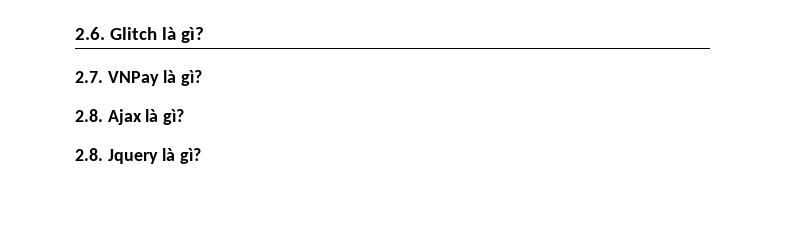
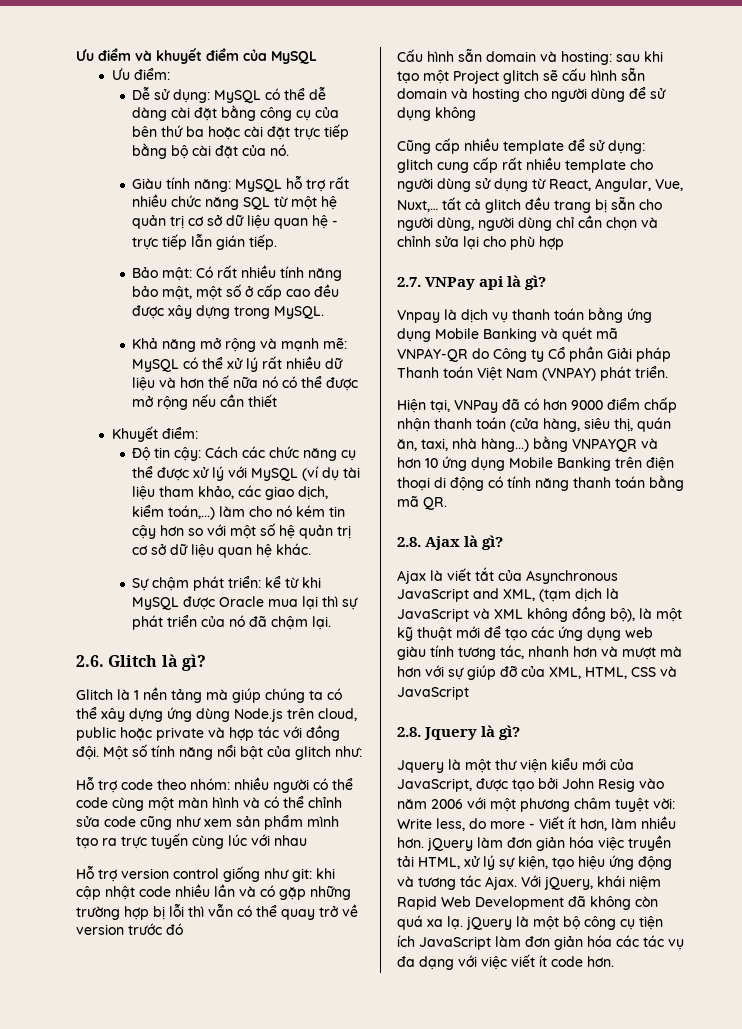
+ Ưu điểm và khuyết điểm của MySQL
+ Ưu điểm:
+ Dễ sử dụng: MySQL có thể dễ dàng cài đặt bằng công cụ của bên thứ ba hoặc cài đặt trực tiếp bằng bộ cài đặt của nó.
+ Giàu tính năng: MySQL hỗ trợ rất nhiều chức năng SQL từ một hệ quản trị cơ sở dữ liệu quan hệ - trực tiếp lẫn gián tiếp.
+ Bảo mật: Có rất nhiều tính năng bảo mật, một số ở cấp cao đều được xây dựng trong MySQL.
+ Khả năng mở rộng và mạnh mẽ: MySQL có thể xử lý rất nhiều dữ liệu và hơn thế nữa nó có thể được mở rộng nếu cần thiết
+ Khuyết điểm:
+ Độ tin cậy: Cách các chức năng cụ thể được xử lý với MySQL (ví dụ tài liệu tham khảo, các giao dịch, kiểm toán,...) làm cho nó kém tin cậy hơn so với một số hệ quản trị cơ sở dữ liệu quan hệ khác.
+ Sự chậm phát triển: kể từ khi MySQL được Oracle mua lại thì sự phát triển của nó đã chậm lại.
  2.6. Glitch là gì?
+ Glitch là 1 nền tảng mà giúp chúng ta có thể xây dựng ứng dùng Node.js trên cloud, public hoặc private và hợp tác với đồng đội. Một số tính năng nổi bật của glitch như:
+ Hỗ trợ code theo nhóm: nhiều người có thể code cùng một màn hình và có thể chỉnh sửa code cũng như xem sản phẩm mình tạo ra trực tuyến cùng lúc với nhau
+ Hỗ trợ version control giống như git: khi cập nhật code nhiều lần và có gặp những trường hợp bị lỗi thì vẫn có thể quay trở về version trước đó
+ Cấu hình sẵn domain và hosting: sau khi tạo một Project glitch sẽ cấu hình sẵn domain và hosting cho người dùng để sử dụng không
+ Cũng cấp nhiều template để sử dụng: glitch cung cấp rất nhiều template cho người dùng sử dụng từ React, Angular, Vue, Nuxt,… tất cả glitch đều trang bị sẵn cho người dùng, người dùng chỉ cần chọn và chỉnh sửa lại cho phù hợp
- 2.7. VNPay là gì?
+ 2.7. VNPay api là gì?
+ Vnpay là dịch vụ thanh toán bằng ứng dụng Mobile Banking và quét mã VNPAY-QR do Công ty Cổ phần Giải pháp Thanh toán Việt Nam (VNPAY) phát triển.
+ Hiện tại, VNPay đã có hơn 9000 điểm chấp nhận thanh toán (cửa hàng, siêu thị, quán ăn, taxi, nhà hàng...) bằng VNPAYQR và hơn 10 ứng dụng Mobile Banking trên điện thoại di động có tính năng thanh toán bằng mã QR.
  2.8. Ajax là gì?
+ Ajax là viết tắt của Asynchronous JavaScript and XML, (tạm dịch là JavaScript và XML không đồng bộ), là một kỹ thuật mới để tạo các ứng dụng web giàu tính tương tác, nhanh hơn và mượt mà hơn với sự giúp đỡ của XML, HTML, CSS và JavaScript
  2.8. Jquery là gì?
+ Jquery là một thư viện kiểu mới của JavaScript, được tạo bởi John Resig vào năm 2006 với một phương châm tuyệt vời: Write less, do more - Viết ít hơn, làm nhiều hơn. jQuery làm đơn giản hóa việc truyền tải HTML, xử lý sự kiện, tạo hiệu ứng động và tương tác Ajax. Với jQuery, khái niệm Rapid Web Development đã không còn quá xa lạ. jQuery là một bộ công cụ tiện ích JavaScript làm đơn giản hóa các tác vụ đa dạng với việc viết ít code hơn.

